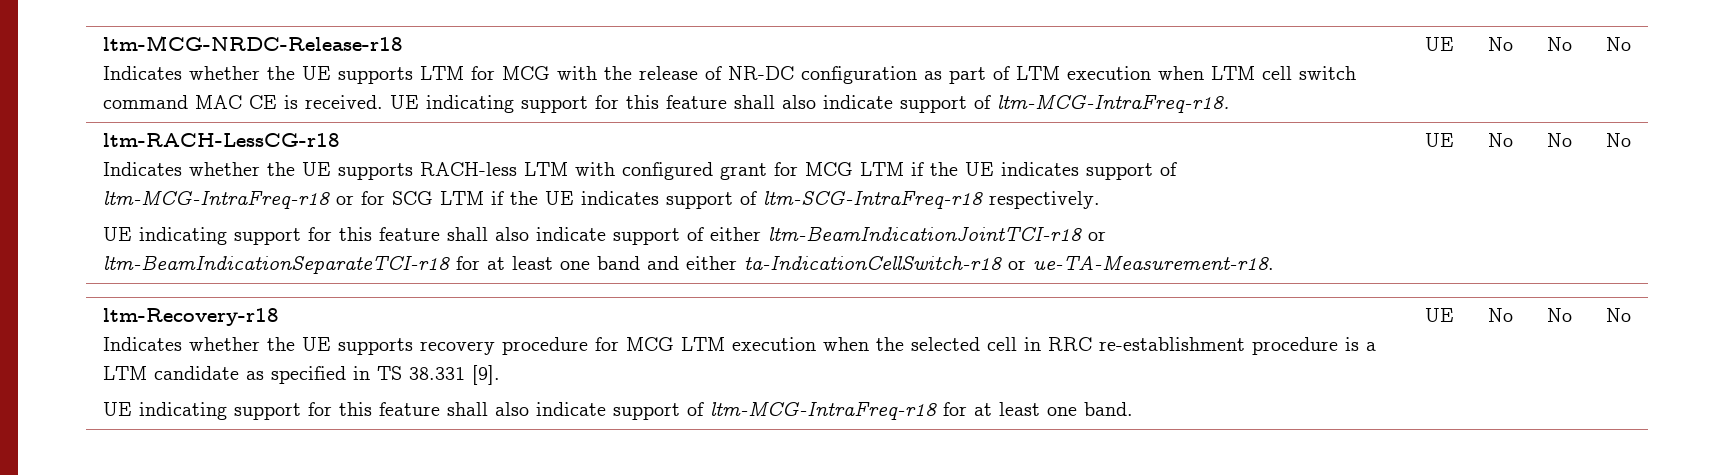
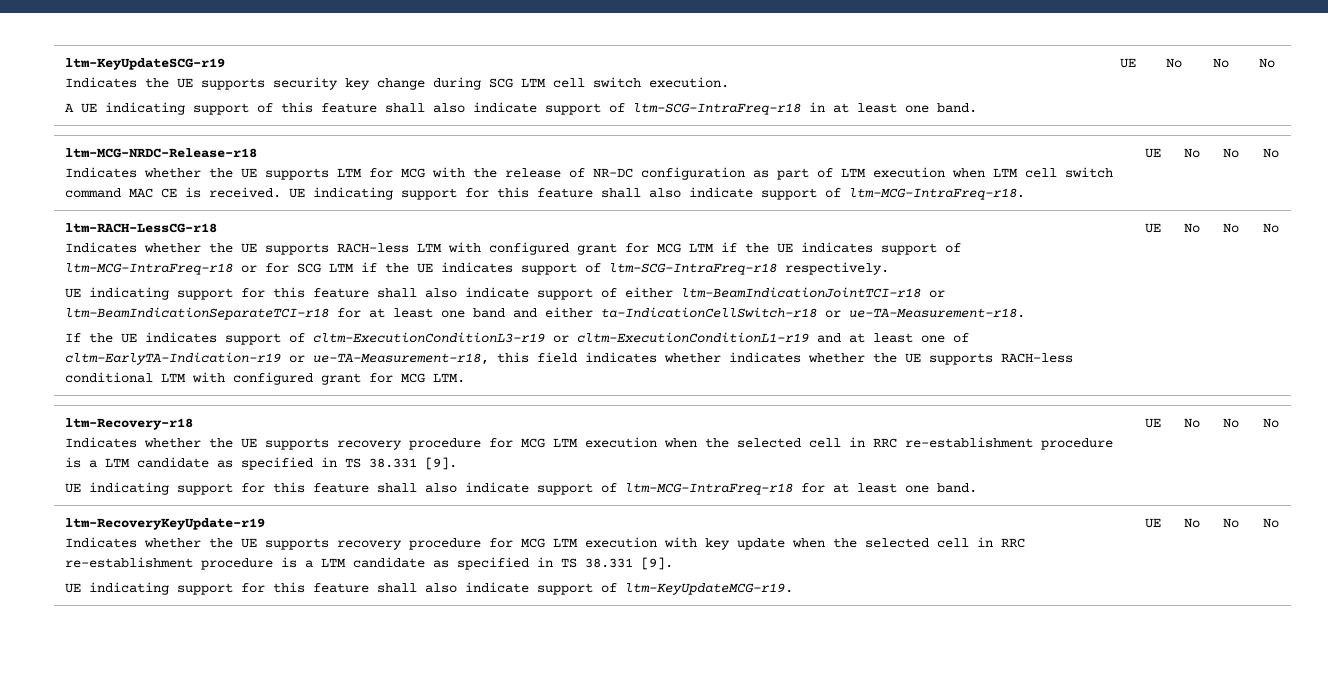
+ ltm-KeyUpdateSCG-r19
+ Indicates the UE supports security key change during SCG LTM cell switch execution.
+ A UE indicating support of this feature shall also indicate support of ltm-SCG-IntraFreq-r18 in at least one band. | UE | No | No | No
+ If the UE indicates support of cltm-ExecutionConditionL3-r19 or cltm-ExecutionConditionL1-r19 and at least one of cltm-EarlyTA-Indication-r19 or ue-TA-Measurement-r18, this field indicates whether indicates whether the UE supports RACH-less conditional LTM with configured grant for MCG LTM.
+ ltm-RecoveryKeyUpdate-r19
+ Indicates whether the UE supports recovery procedure for MCG LTM execution with key update when the selected cell in RRC re-establishment procedure is a LTM candidate as specified in TS 38.331 [9].
+ UE indicating support for this feature shall also indicate support of ltm-KeyUpdateMCG-r19. | UE | No | No | No

